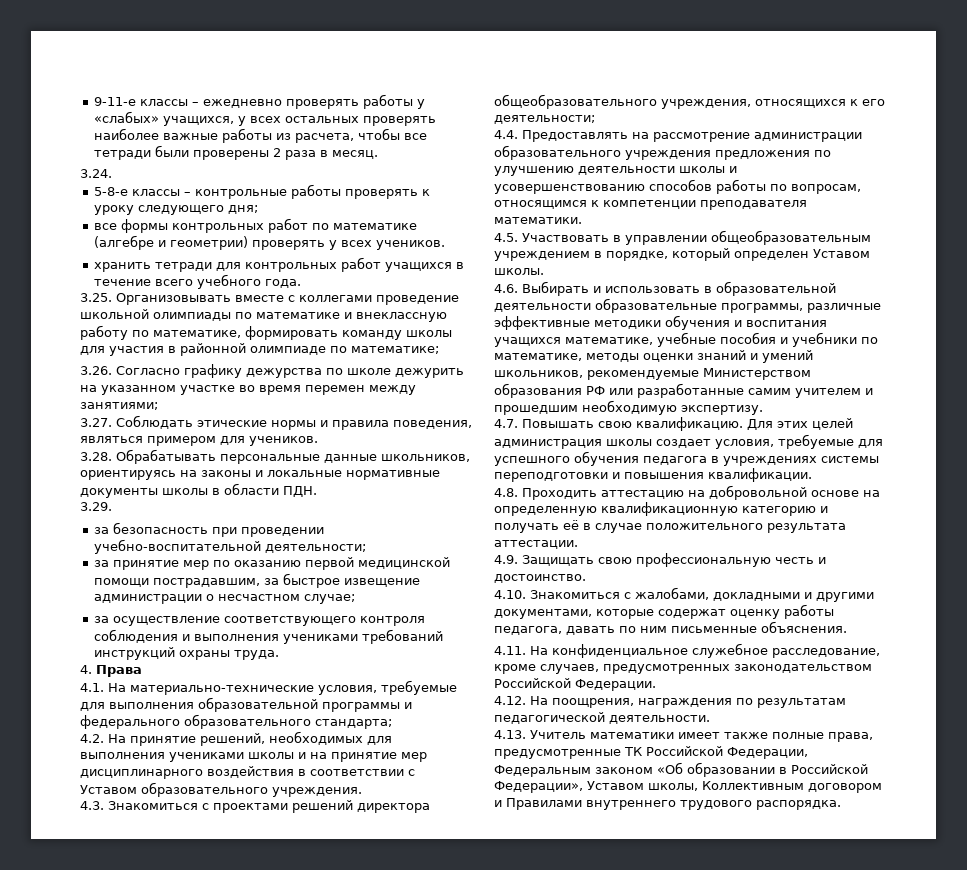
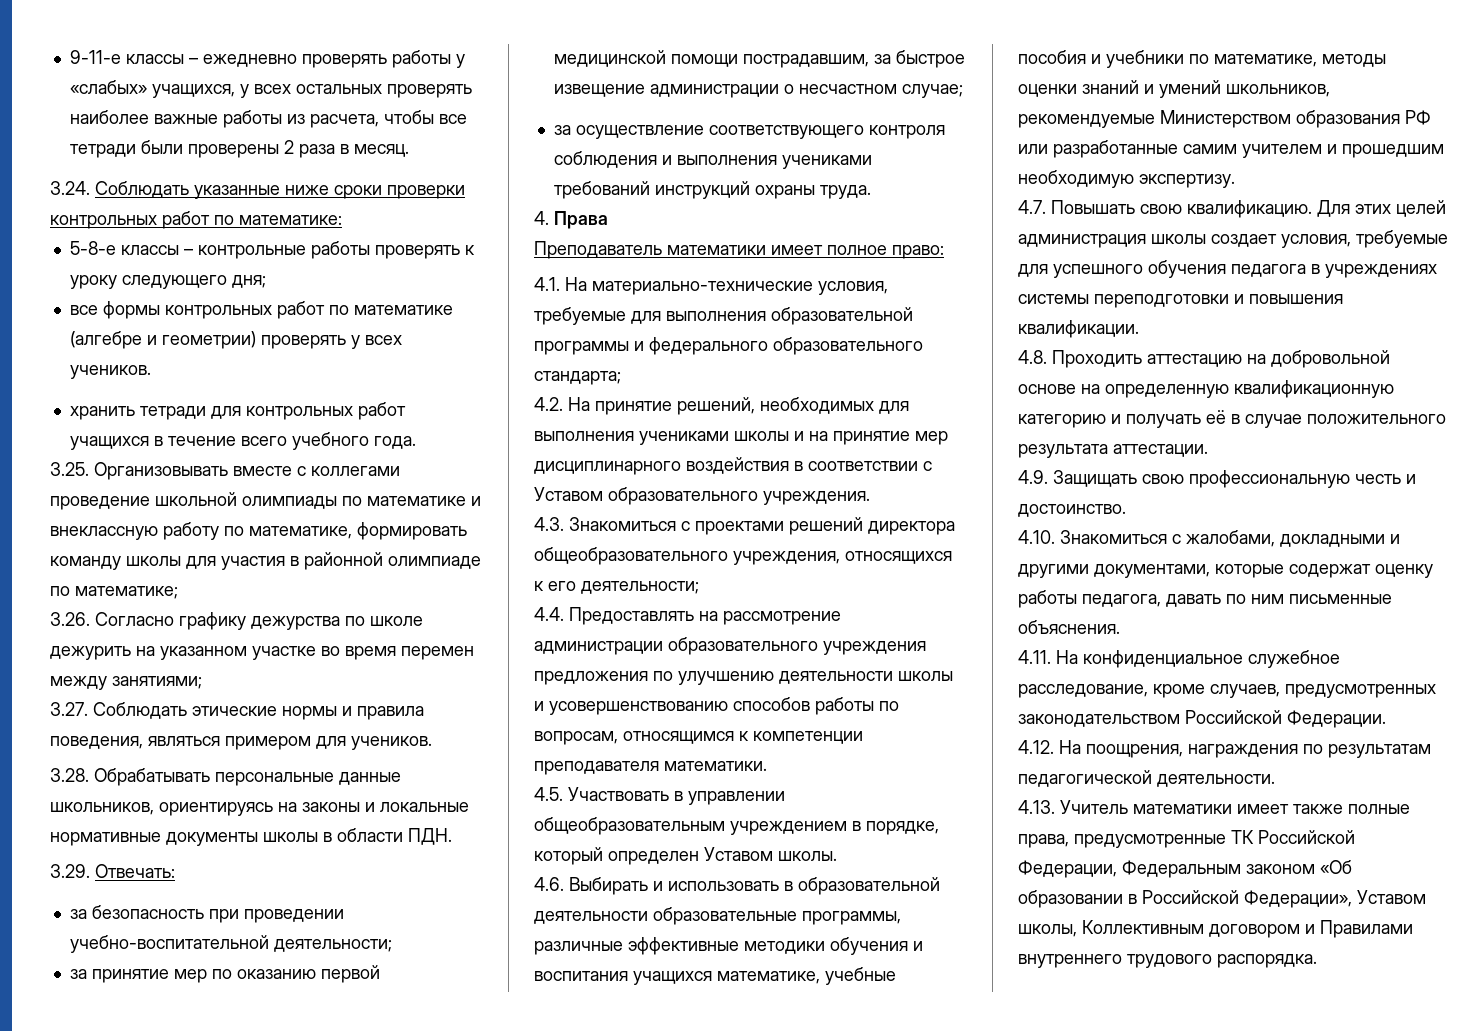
- 3.24.
+ 3.24. Соблюдать указанные ниже сроки проверки контрольных работ по математике:
- 3.29.
+ 3.29. Отвечать:
+ Преподаватель математики имеет полное право:

